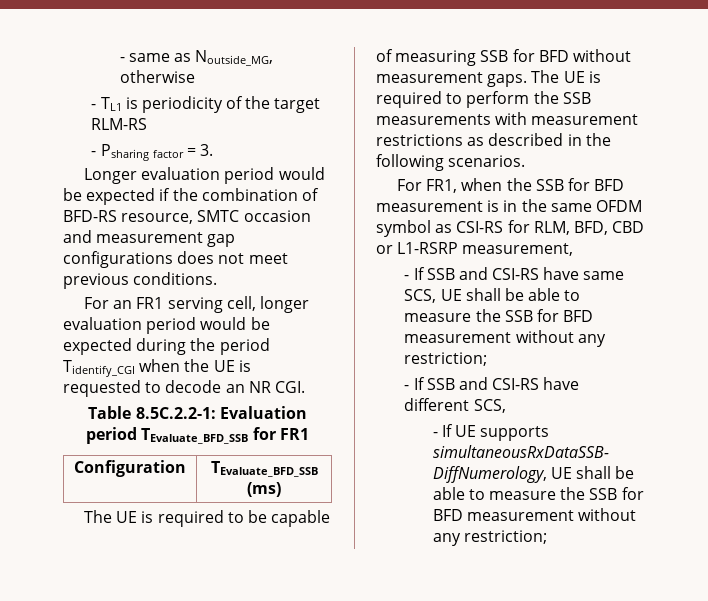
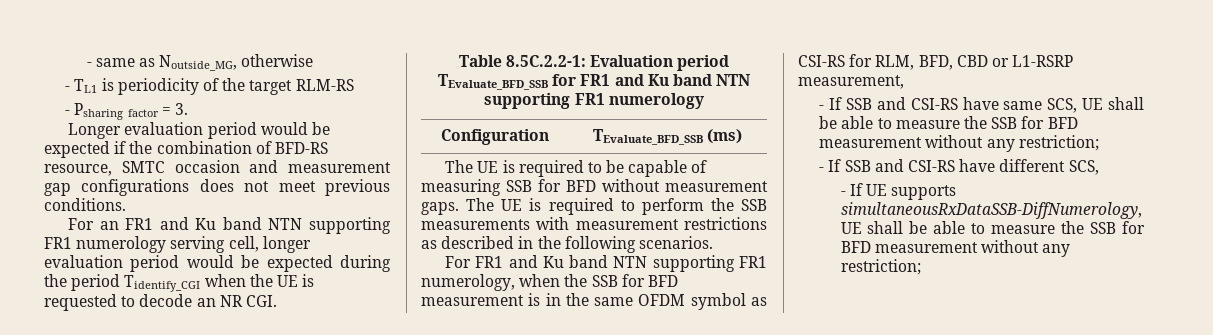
- For an FR1 serving cell, longer evaluation period would be expected during the period Tidentify_CGI when the UE is requested to decode an NR CGI.
+ For an FR1 and Ku band NTN supporting FR1 numerology serving cell, longer evaluation period would be expected during the period Tidentify_CGI when the UE is requested to decode an NR CGI.
- Table 8.5C.2.2-1: Evaluation period TEvaluate_BFD_SSB for FR1
+ Table 8.5C.2.2-1: Evaluation period TEvaluate_BFD_SSB for FR1 and Ku band NTN supporting FR1 numerology
- For FR1, when the SSB for BFD measurement is in the same OFDM symbol as CSI-RS for RLM, BFD, CBD or L1-RSRP measurement,
+ For FR1 and Ku band NTN supporting FR1 numerology, when the SSB for BFD measurement is in the same OFDM symbol as CSI-RS for RLM, BFD, CBD or L1-RSRP measurement,

